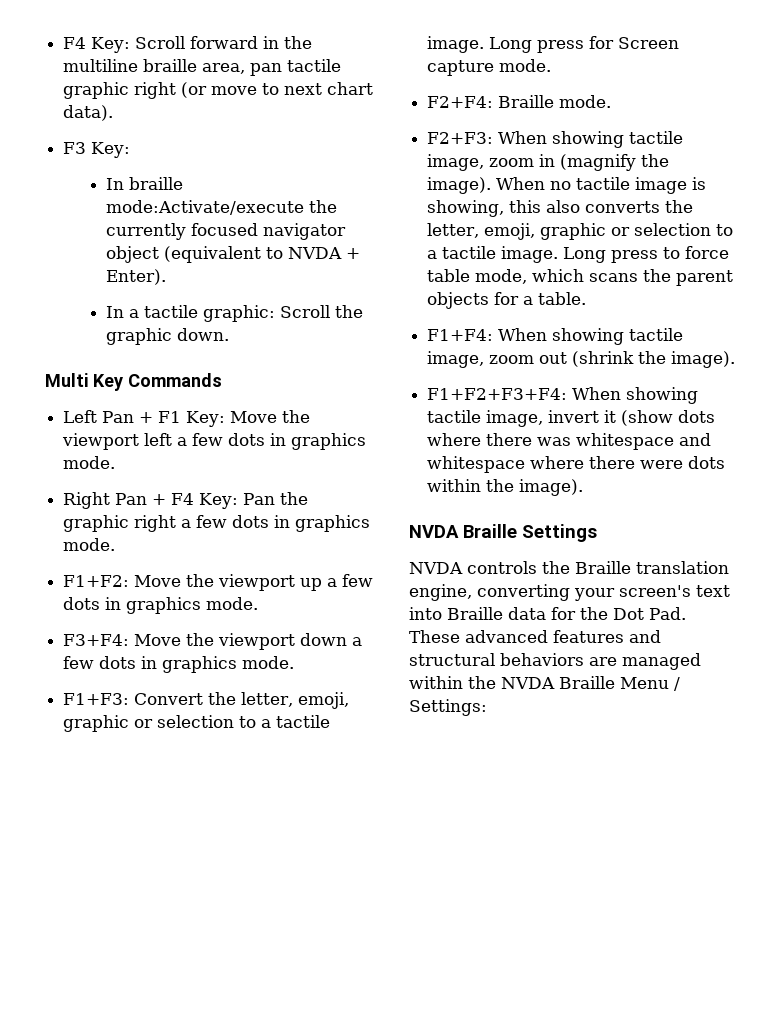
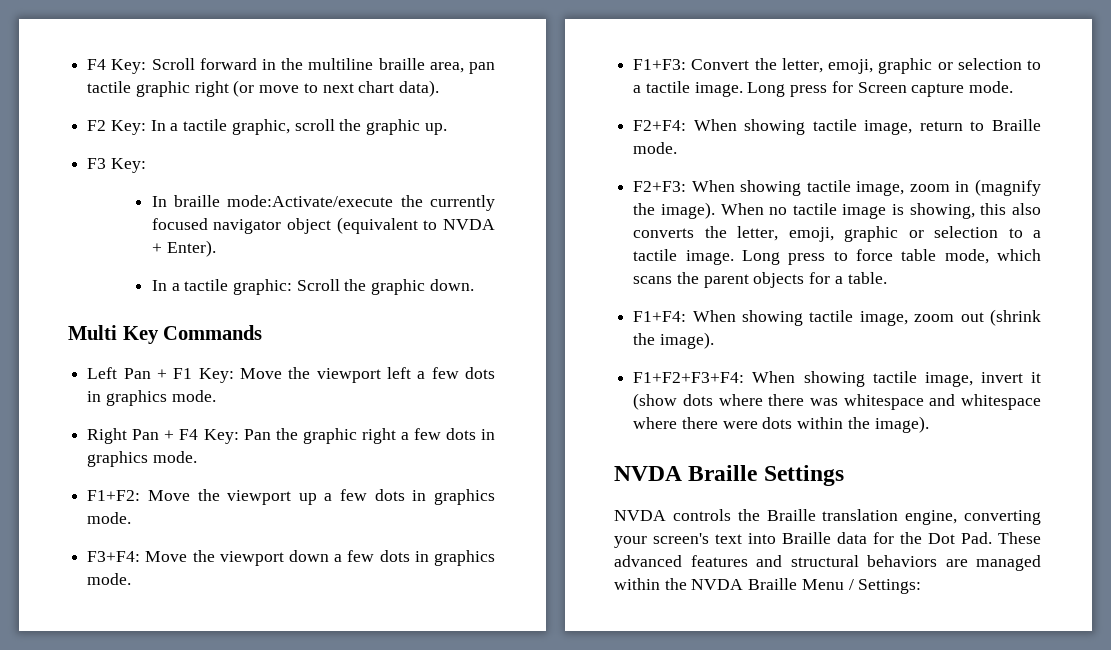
+ F2 Key: In a tactile graphic, scroll the graphic up.
- F2+F4: Braille mode.
+ F2+F4: When showing tactile image, return to Braille mode.

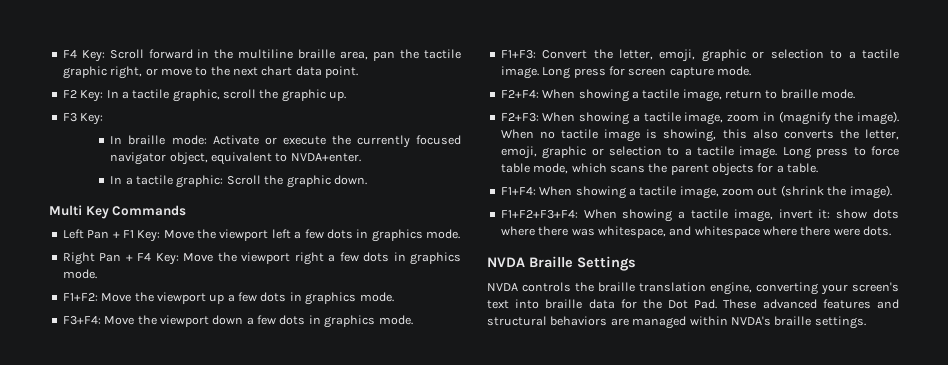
- F4 Key: Scroll forward in the multiline braille area, pan tactile graphic right (or move to next chart data).
+ F4 Key: Scroll forward in the multiline braille area, pan the tactile graphic right, or move to the next chart data point.
- In braille mode:Activate/execute the currently focused navigator object (equivalent to NVDA + Enter).
+ In braille mode: Activate or execute the currently focused navigator object, equivalent to NVDA+enter.
- Right Pan + F4 Key: Pan the graphic right a few dots in graphics mode.
+ Right Pan + F4 Key: Move the viewport right a few dots in graphics mode.
- Long press for Screen capture mode.
+ Long press for screen capture mode.
- F2+F4: When showing tactile image, return to Braille mode.
+ F2+F4: When showing a tactile image, return to braille mode.
- F2+F3: When showing tactile image, zoom in (magnify the image).
+ F2+F3: When showing a tactile image, zoom in (magnify the image).
- F1+F4: When showing tactile image, zoom out (shrink the image).
+ F1+F4: When showing a tactile image, zoom out (shrink the image).
- F1+F2+F3+F4: When showing tactile image, invert it (show dots where there was whitespace and whitespace where there were dots within the image).
+ F1+F2+F3+F4: When showing a tactile image, invert it: show dots where there was whitespace, and whitespace where there were dots.
- NVDA controls the Braille translation engine, converting your screen's text into Braille data for the Dot Pad. These advanced features and structural behaviors are managed within the NVDA Braille Menu / Settings:
+ NVDA controls the braille translation engine, converting your screen's text into braille data for the Dot Pad. These advanced features and structural behaviors are managed within NVDA's braille settings.

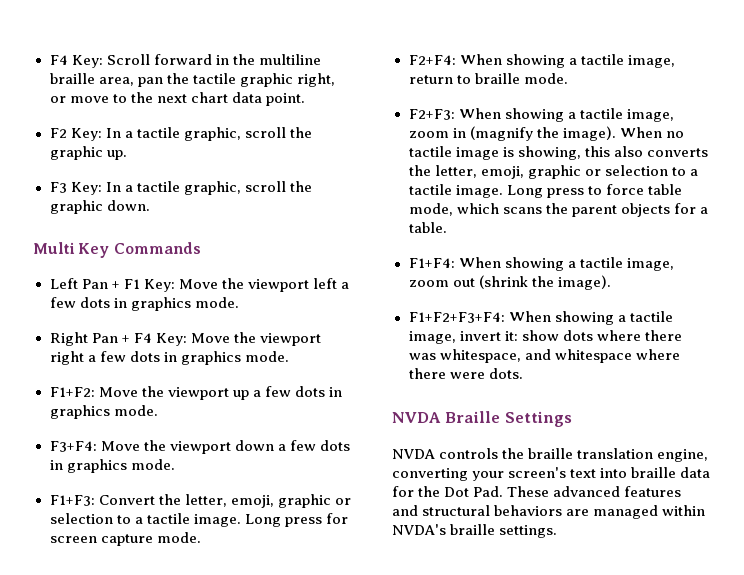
- F3 Key:
- In braille mode: Activate or execute the currently focused navigator object, equivalent to NVDA+enter.
- In a tactile graphic: Scroll the graphic down.
+ F3 Key: In a tactile graphic, scroll the graphic down.

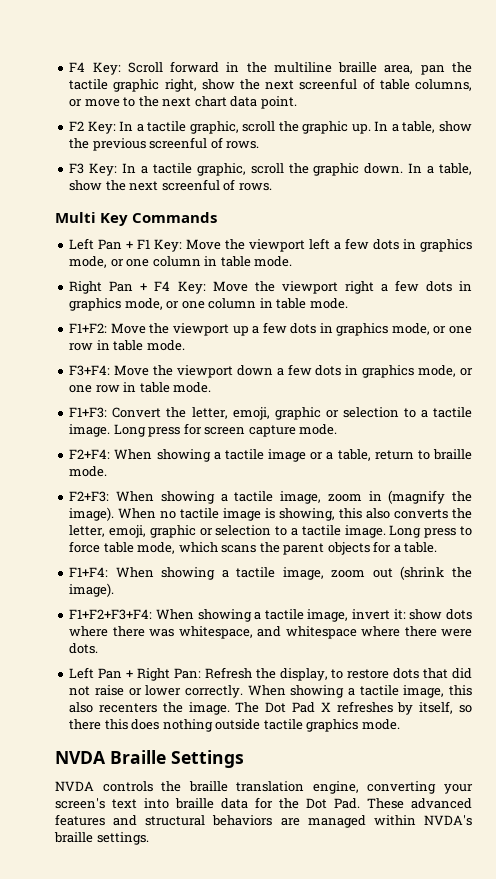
- F4 Key: Scroll forward in the multiline braille area, pan the tactile graphic right, or move to the next chart data point.
+ F4 Key: Scroll forward in the multiline braille area, pan the tactile graphic right, show the next screenful of table columns, or move to the next chart data point.
+ In a table, show the previous screenful of rows.
+ In a table, show the next screenful of rows.
- Left Pan + F1 Key: Move the viewport left a few dots in graphics mode.
+ Left Pan + F1 Key: Move the viewport left a few dots in graphics mode, or one column in table mode.
- Right Pan + F4 Key: Move the viewport right a few dots in graphics mode.
+ Right Pan + F4 Key: Move the viewport right a few dots in graphics mode, or one column in table mode.
- F1+F2: Move the viewport up a few dots in graphics mode.
+ F1+F2: Move the viewport up a few dots in graphics mode, or one row in table mode.
- F3+F4: Move the viewport down a few dots in graphics mode.
+ F3+F4: Move the viewport down a few dots in graphics mode, or one row in table mode.
- F2+F4: When showing a tactile image, return to braille mode.
+ F2+F4: When showing a tactile image or a table, return to braille mode.
+ Left Pan + Right Pan: Refresh the display, to restore dots that did not raise or lower correctly. When showing a tactile image, this also recenters the image. The Dot Pad X refreshes by itself, so there this does nothing outside tactile graphics mode.

